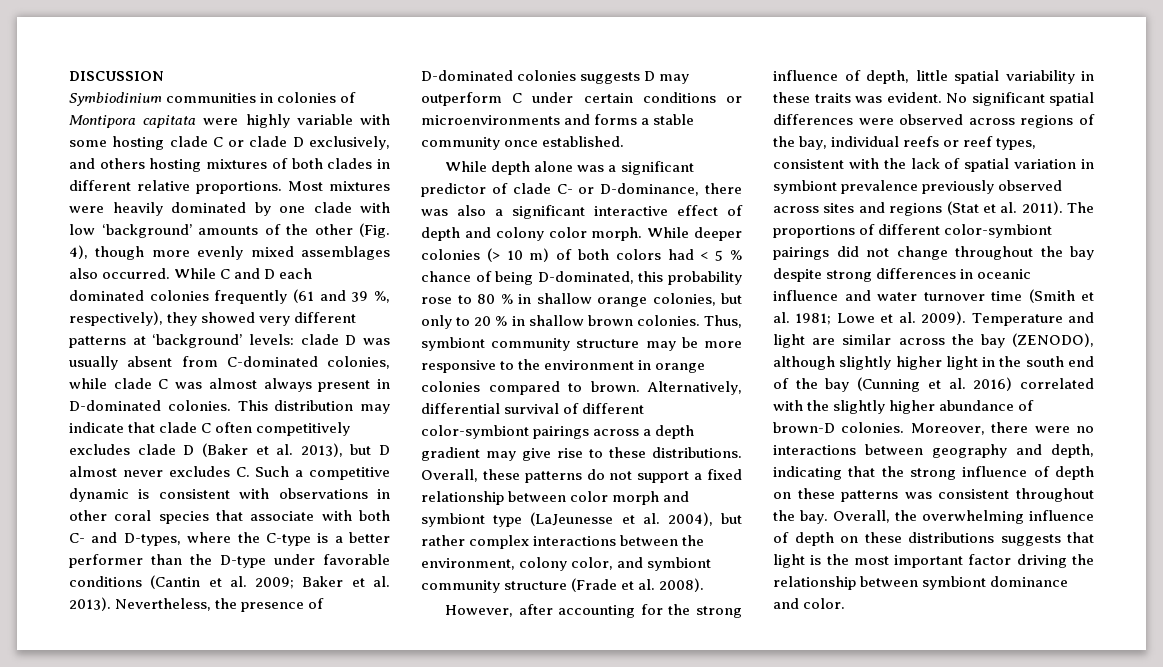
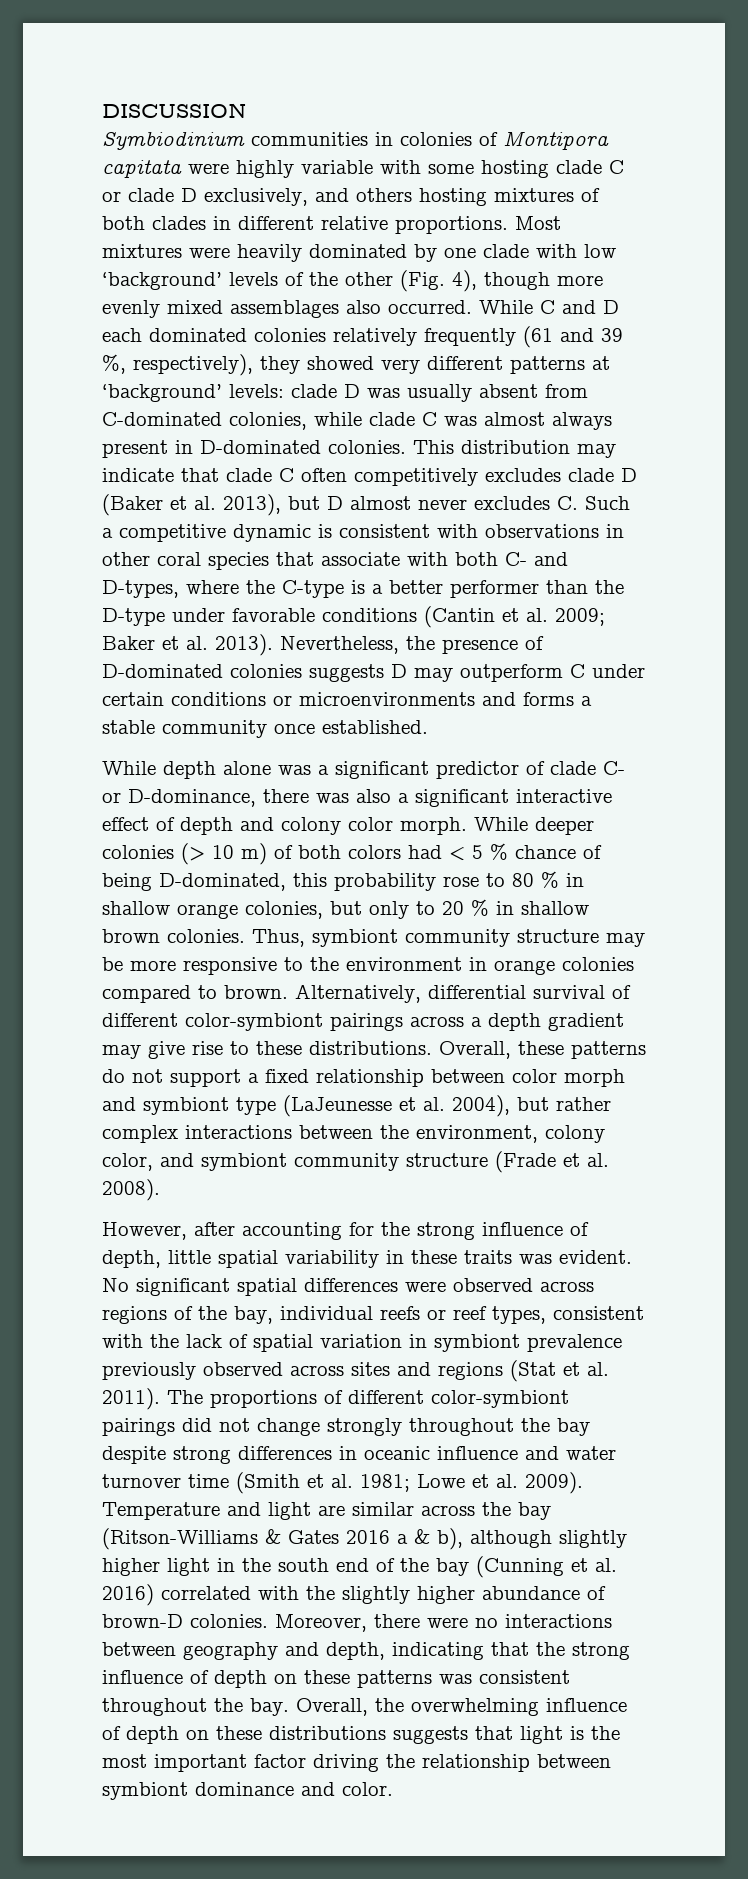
- Most mixtures were heavily dominated by one clade with low ‘background’ amounts of the other (Fig. 4), though more evenly mixed assemblages also occurred.
+ Most mixtures were heavily dominated by one clade with low ‘background’ levels of the other (Fig. 4), though more evenly mixed assemblages also occurred.
- While C and D each dominated colonies frequently (61 and 39 %, respectively), they showed very different patterns at ‘background’ levels: clade D was usually absent from C-dominated colonies, while clade C was almost always present in D-dominated colonies.
+ While C and D each dominated colonies relatively frequently (61 and 39 %, respectively), they showed very different patterns at ‘background’ levels: clade D was usually absent from C-dominated colonies, while clade C was almost always present in D-dominated colonies.
- The proportions of different color-symbiont pairings did not change throughout the bay despite strong differences in oceanic influence and water turnover time (Smith et al. 1981; Lowe et al. 2009).
+ The proportions of different color-symbiont pairings did not change strongly throughout the bay despite strong differences in oceanic influence and water turnover time (Smith et al. 1981; Lowe et al. 2009).
- Temperature and light are similar across the bay (ZENODO), although slightly higher light in the south end of the bay (Cunning et al. 2016) correlated with the slightly higher abundance of brown-D colonies.
+ Temperature and light are similar across the bay (Ritson-Williams & Gates 2016 a & b), although slightly higher light in the south end of the bay (Cunning et al. 2016) correlated with the slightly higher abundance of brown-D colonies.

